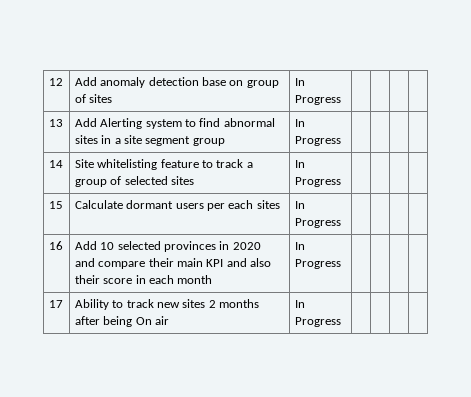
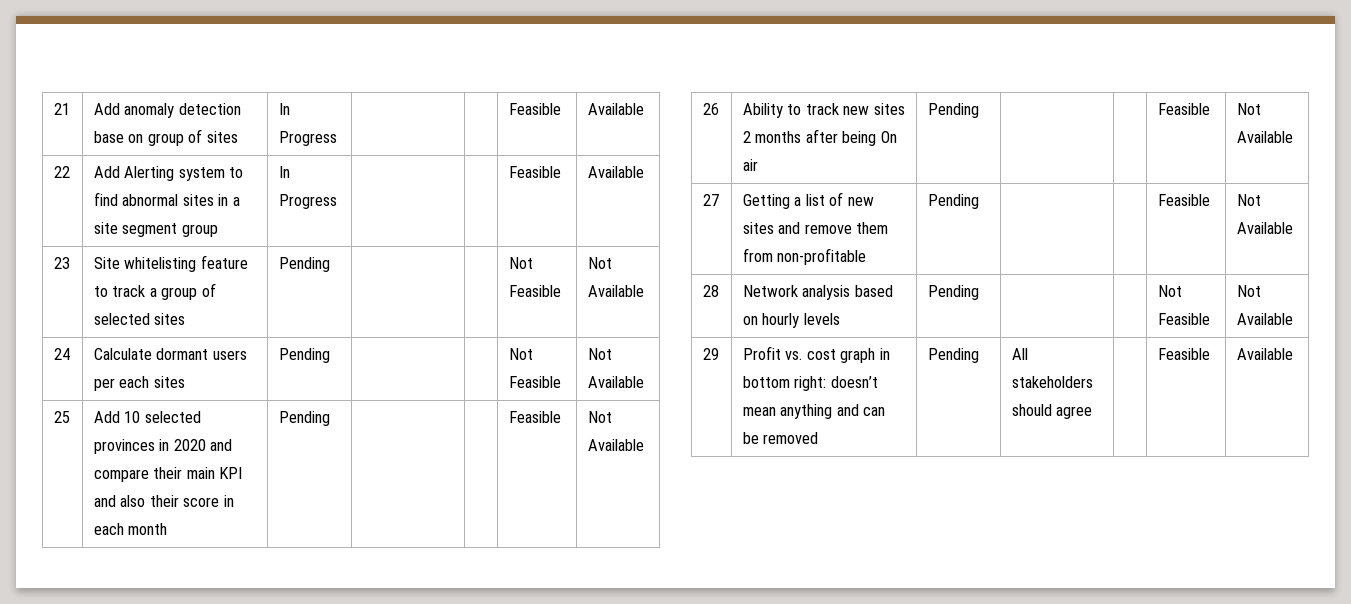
- 12 | Add anomaly detection base on group of sites | In Progress | | | |
- 13 | Add Alerting system to find abnormal sites in a site segment group | In Progress | | | |
- 14 | Site whitelisting feature to track a group of selected sites | In Progress | | | |
- 15 | Calculate dormant users per each sites | In Progress | | | |
- 16 | Add 10 selected provinces in 2020 and compare their main KPI and also their score in each month | In Progress | | | |
- 17 | Ability to track new sites 2 months after being On air | In Progress | | | |
+ 21 | Add anomaly detection base on group of sites | In Progress | | | Feasible | Available
+ 22 | Add Alerting system to find abnormal sites in a site segment group | In Progress | | | Feasible | Available
+ 23 | Site whitelisting feature to track a group of selected sites | Pending | | | Not Feasible | Not Available
+ 24 | Calculate dormant users per each sites | Pending | | | Not Feasible | Not Available
+ 25 | Add 10 selected provinces in 2020 and compare their main KPI and also their score in each month | Pending | | | Feasible | Not Available
+ 26 | Ability to track new sites 2 months after being On air | Pending | | | Feasible | Not Available
+ 27 | Getting a list of new sites and remove them from non-profitable | Pending | | | Feasible | Not Available
+ 28 | Network analysis based on hourly levels | Pending | | | Not Feasible | Not Available
+ 29 | Profit vs. cost graph in bottom right: doesn’t mean anything and can be removed | Pending | All stakeholders should agree | | Feasible | Available

